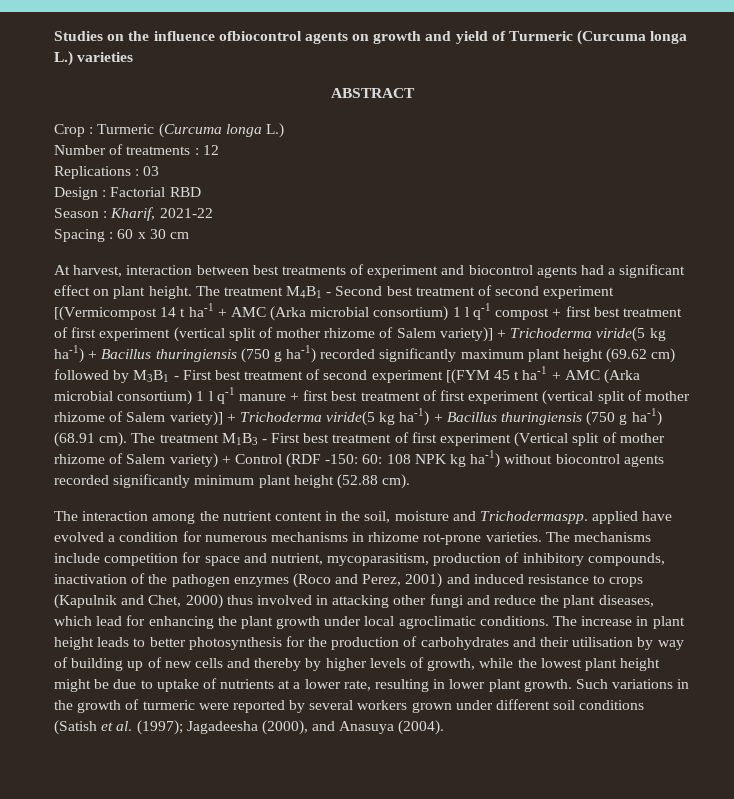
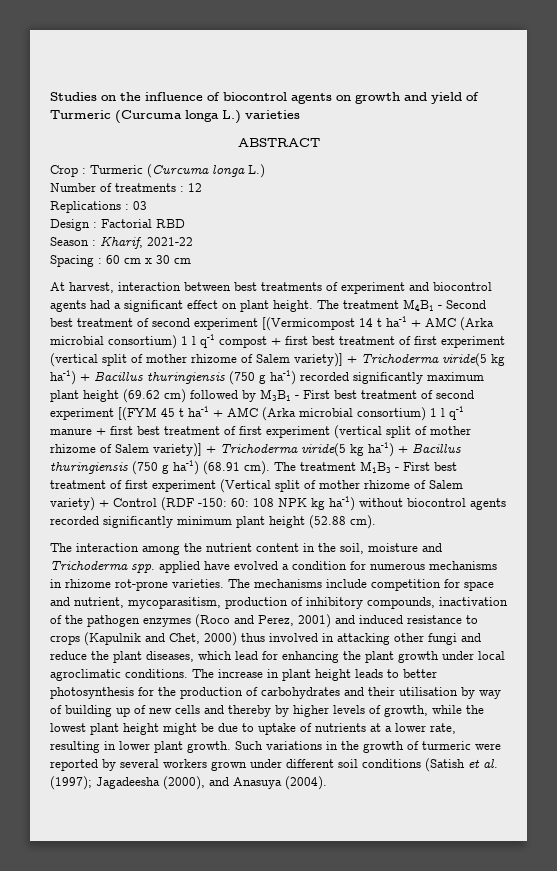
- Studies on the influence ofbiocontrol agents on growth and yield of Turmeric (Curcuma longa L.) varieties
+ Studies on the influence of biocontrol agents on growth and yield of Turmeric (Curcuma longa L.) varieties
- Spacing : 60 x 30 cm
+ Spacing : 60 cm x 30 cm
- The interaction among the nutrient content in the soil, moisture and Trichodermaspp. applied have evolved a condition for numerous mechanisms in rhizome rot-prone varieties.
+ The interaction among the nutrient content in the soil, moisture and Trichoderma spp. applied have evolved a condition for numerous mechanisms in rhizome rot-prone varieties.

